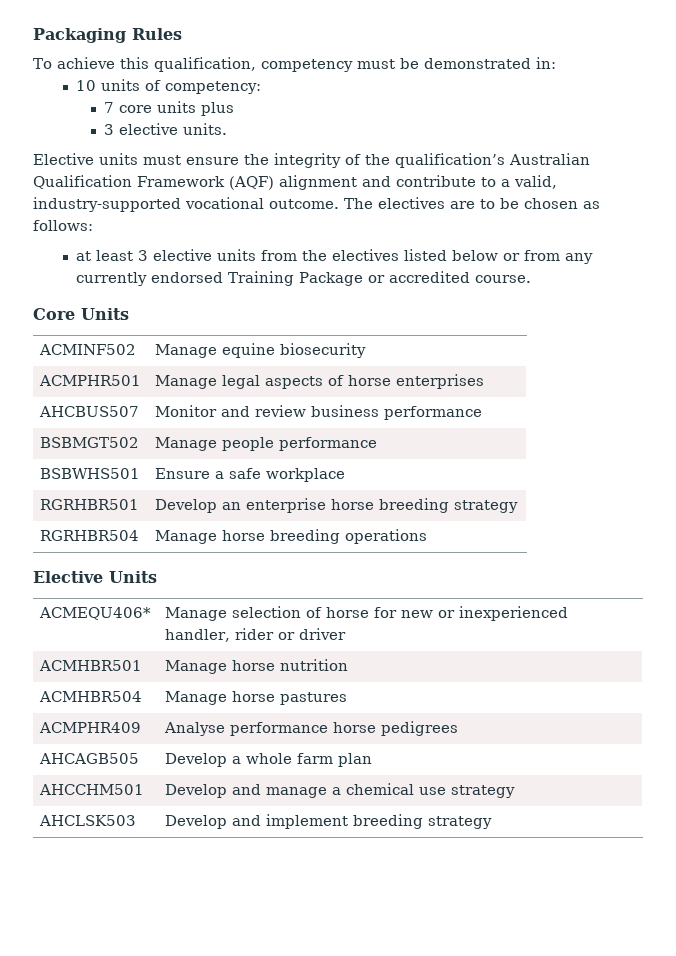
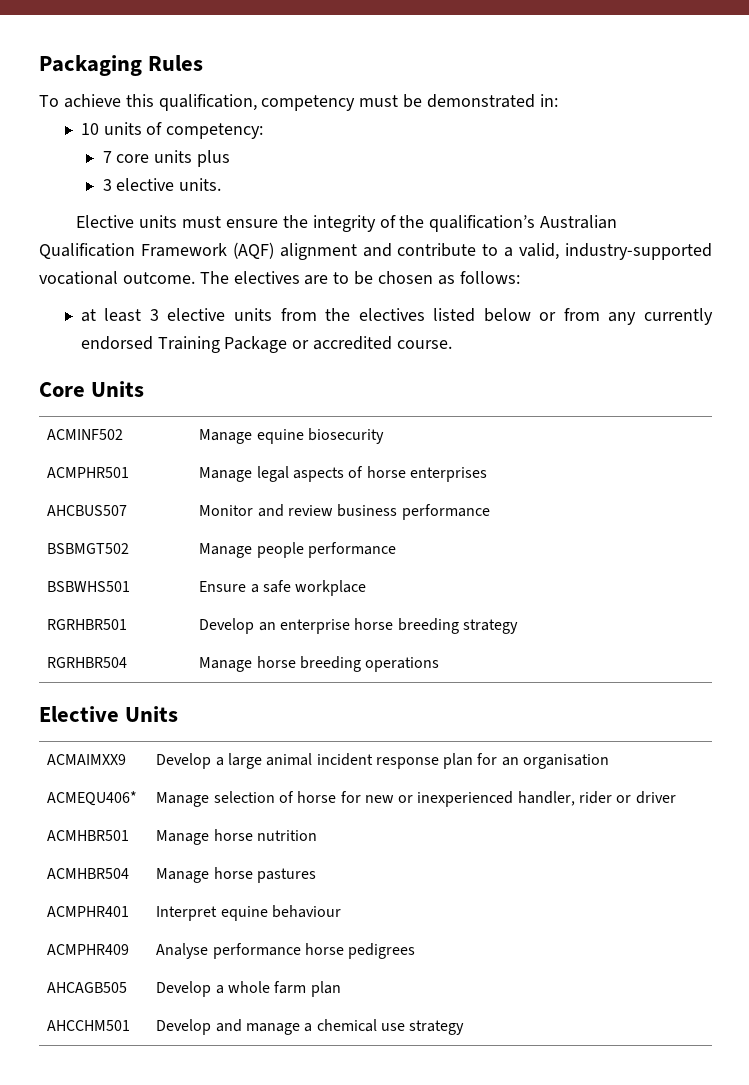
+ ACMAIMXX9 | Develop a large animal incident response plan for an organisation
+ ACMPHR401 | Interpret equine behaviour
- AHCLSK503 | Develop and implement breeding strategy

